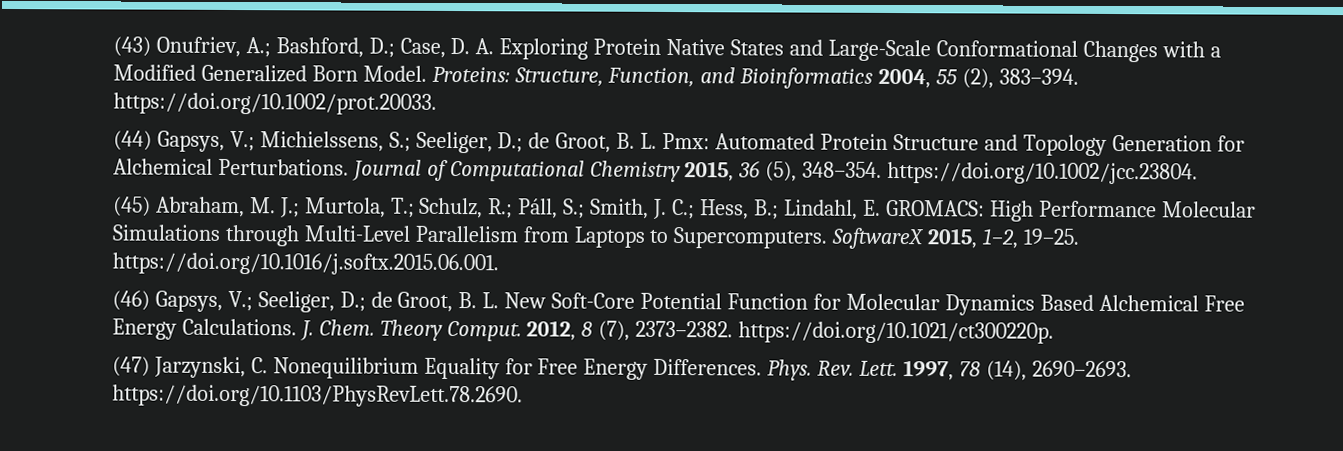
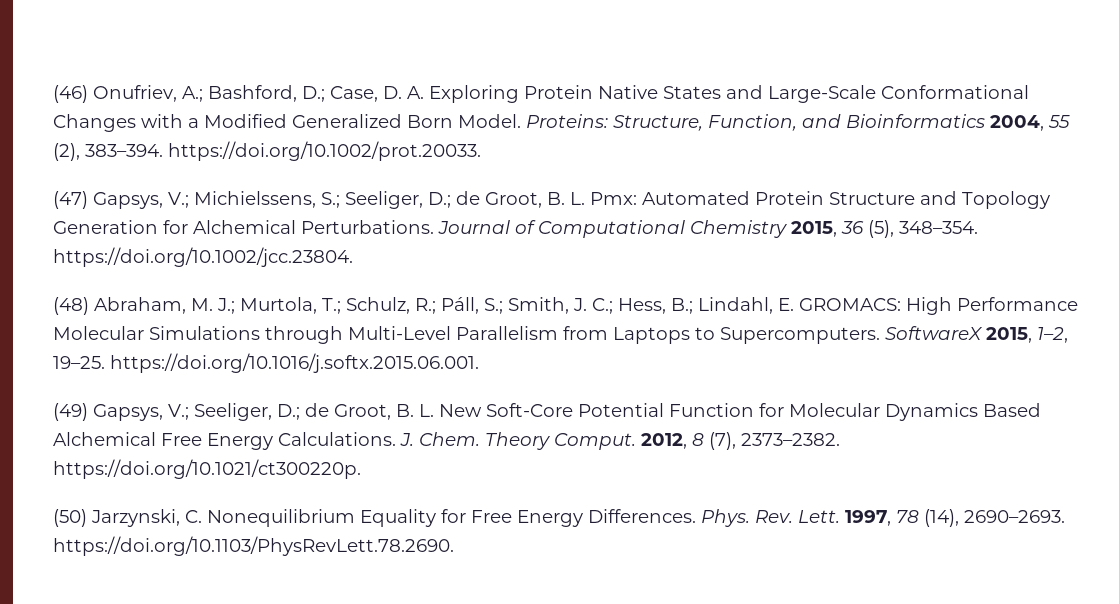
- (43) Onufriev, A.; Bashford, D.; Case, D. A. Exploring Protein Native States and Large-Scale Conformational Changes with a Modified Generalized Born Model.
+ (46) Onufriev, A.; Bashford, D.; Case, D. A. Exploring Protein Native States and Large-Scale Conformational Changes with a Modified Generalized Born Model.
- (44) Gapsys, V.; Michielssens, S.; Seeliger, D.; de Groot, B. L. Pmx: Automated Protein Structure and Topology Generation for Alchemical Perturbations.
+ (47) Gapsys, V.; Michielssens, S.; Seeliger, D.; de Groot, B. L. Pmx: Automated Protein Structure and Topology Generation for Alchemical Perturbations.
- (45) Abraham, M. J.; Murtola, T.; Schulz, R.; Páll, S.; Smith, J. C.; Hess, B.; Lindahl, E. GROMACS: High Performance Molecular Simulations through Multi-Level Parallelism from Laptops to Supercomputers.
+ (48) Abraham, M. J.; Murtola, T.; Schulz, R.; Páll, S.; Smith, J. C.; Hess, B.; Lindahl, E. GROMACS: High Performance Molecular Simulations through Multi-Level Parallelism from Laptops to Supercomputers.
- (46) Gapsys, V.; Seeliger, D.; de Groot, B. L. New Soft-Core Potential Function for Molecular Dynamics Based Alchemical Free Energy Calculations.
+ (49) Gapsys, V.; Seeliger, D.; de Groot, B. L. New Soft-Core Potential Function for Molecular Dynamics Based Alchemical Free Energy Calculations.
- (47) Jarzynski, C. Nonequilibrium Equality for Free Energy Differences.
+ (50) Jarzynski, C. Nonequilibrium Equality for Free Energy Differences.

